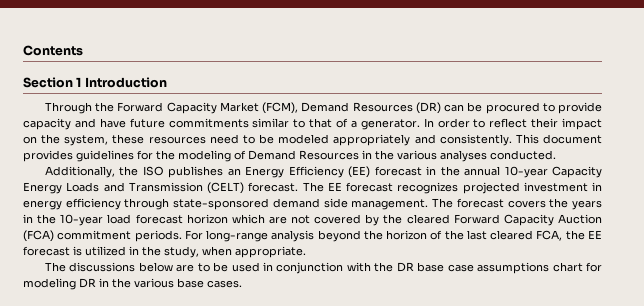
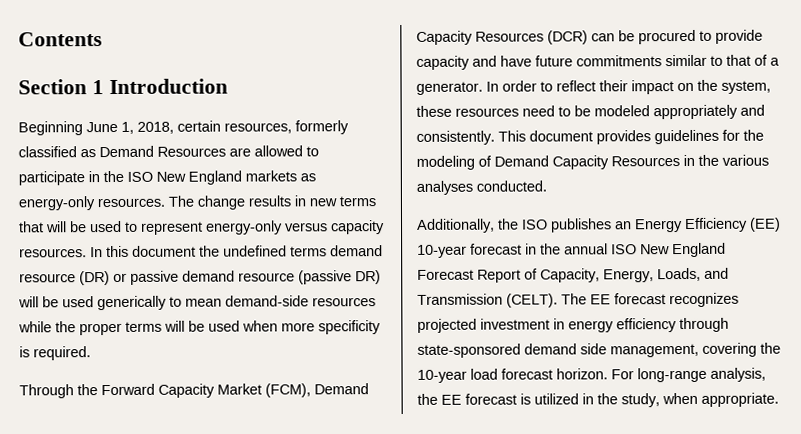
+ Beginning June 1, 2018, certain resources, formerly classified as Demand Resources are allowed to participate in the ISO New England markets as energy-only resources. The change results in new terms that will be used to represent energy-only versus capacity resources. In this document the undefined terms demand resource (DR) or passive demand resource (passive DR) will be used generically to mean demand-side resources while the proper terms will be used when more specificity is required.
- Through the Forward Capacity Market (FCM), Demand Resources (DR) can be procured to provide capacity and have future commitments similar to that of a generator.
+ Through the Forward Capacity Market (FCM), Demand Capacity Resources (DCR) can be procured to provide capacity and have future commitments similar to that of a generator.
- This document provides guidelines for the modeling of Demand Resources in the various analyses conducted.
+ This document provides guidelines for the modeling of Demand Capacity Resources in the various analyses conducted.
- Additionally, the ISO publishes an Energy Efficiency (EE) forecast in the annual 10-year Capacity Energy Loads and Transmission (CELT) forecast.
+ Additionally, the ISO publishes an Energy Efficiency (EE) 10-year forecast in the annual ISO New England Forecast Report of Capacity, Energy, Loads, and Transmission (CELT).
- The EE forecast recognizes projected investment in energy efficiency through state-sponsored demand side management. The forecast covers the years in the 10-year load forecast horizon which are not covered by the cleared Forward Capacity Auction (FCA) commitment periods. For long-range analysis beyond the horizon of the last cleared FCA, the EE forecast is utilized in the study, when appropriate.
+ The EE forecast recognizes projected investment in energy efficiency through state-sponsored demand side management, covering the 10-year load forecast horizon. For long-range analysis, the EE forecast is utilized in the study, when appropriate.
- The discussions below are to be used in conjunction with the DR base case assumptions chart for modeling DR in the various base cases.

